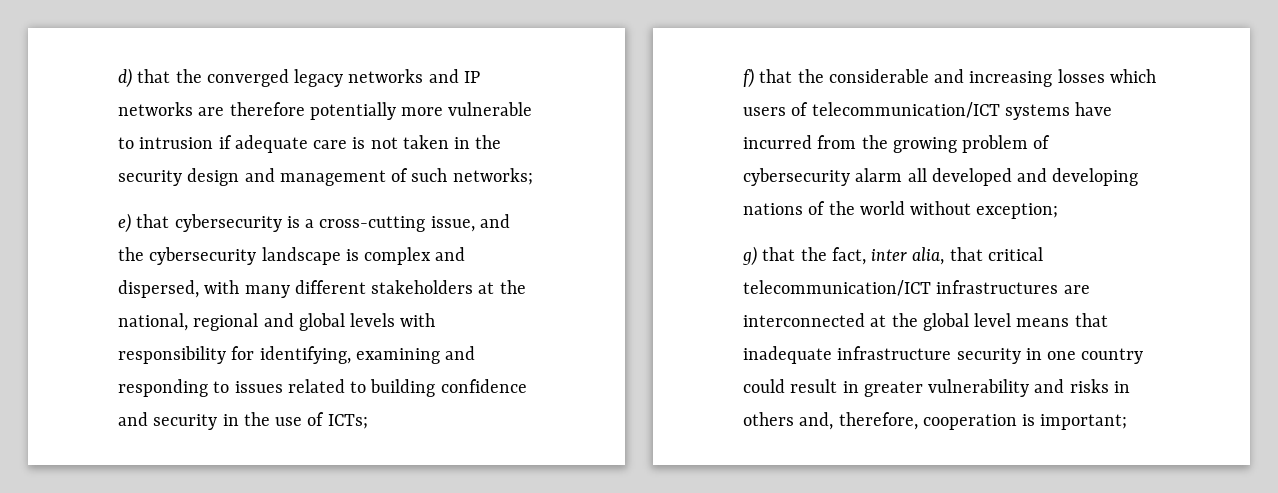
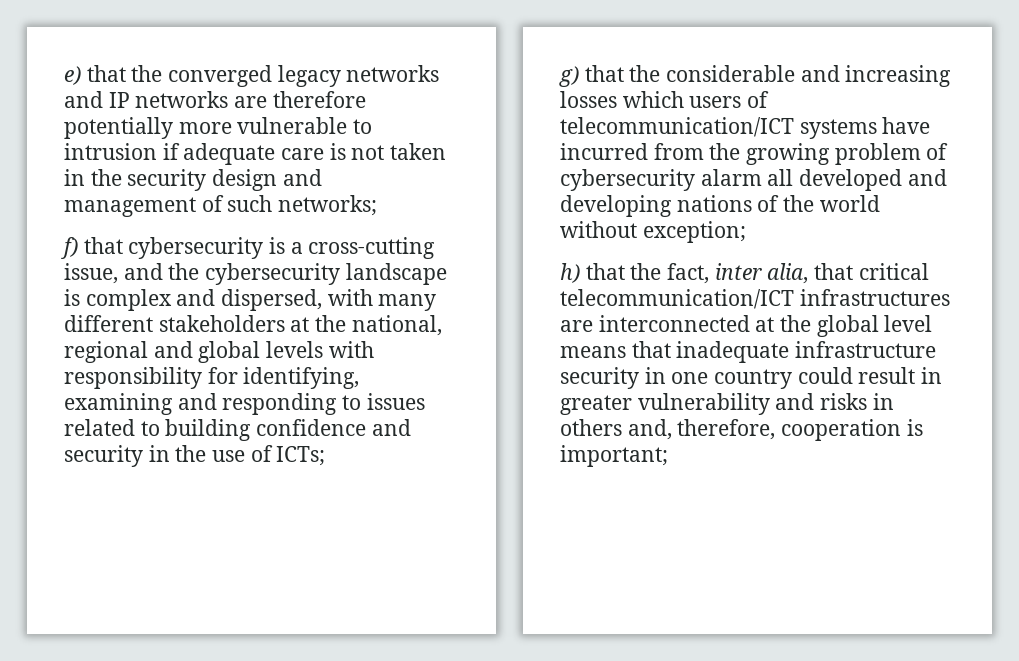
- d) that the converged legacy networks and IP networks are therefore potentially more vulnerable to intrusion if adequate care is not taken in the security design and management of such networks;
+ e) that the converged legacy networks and IP networks are therefore potentially more vulnerable to intrusion if adequate care is not taken in the security design and management of such networks;
- e) that cybersecurity is a cross-cutting issue, and the cybersecurity landscape is complex and dispersed, with many different stakeholders at the national, regional and global levels with responsibility for identifying, examining and responding to issues related to building confidence and security in the use of ICTs;
+ f) that cybersecurity is a cross-cutting issue, and the cybersecurity landscape is complex and dispersed, with many different stakeholders at the national, regional and global levels with responsibility for identifying, examining and responding to issues related to building confidence and security in the use of ICTs;
- f) that the considerable and increasing losses which users of telecommunication/ICT systems have incurred from the growing problem of cybersecurity alarm all developed and developing nations of the world without exception;
+ g) that the considerable and increasing losses which users of telecommunication/ICT systems have incurred from the growing problem of cybersecurity alarm all developed and developing nations of the world without exception;
- g) that the fact, inter alia, that critical telecommunication/ICT infrastructures are interconnected at the global level means that inadequate infrastructure security in one country could result in greater vulnerability and risks in others and, therefore, cooperation is important;
+ h) that the fact, inter alia, that critical telecommunication/ICT infrastructures are interconnected at the global level means that inadequate infrastructure security in one country could result in greater vulnerability and risks in others and, therefore, cooperation is important;

